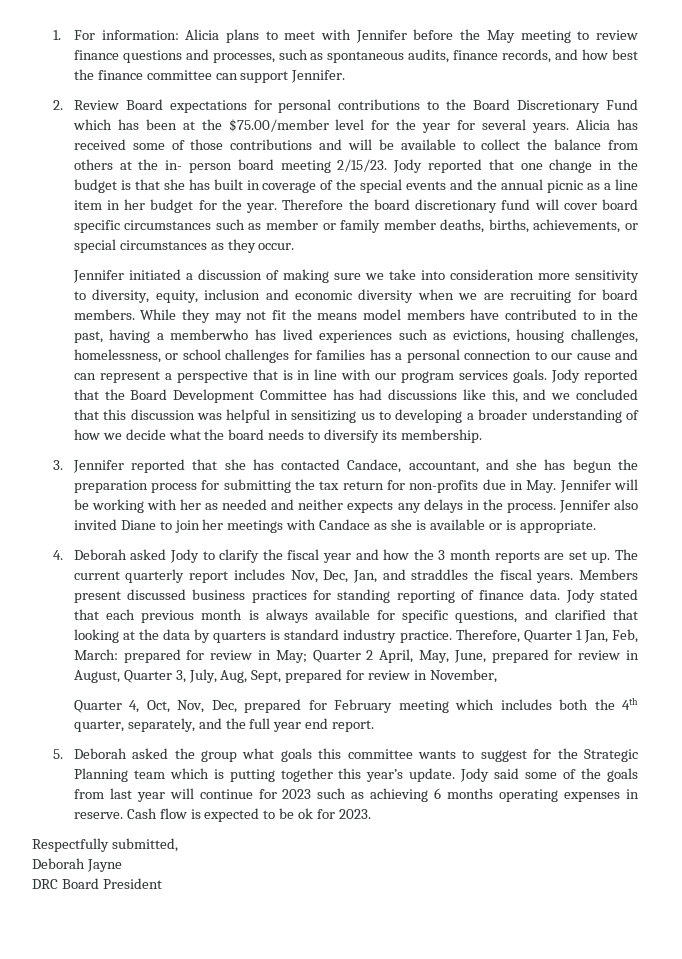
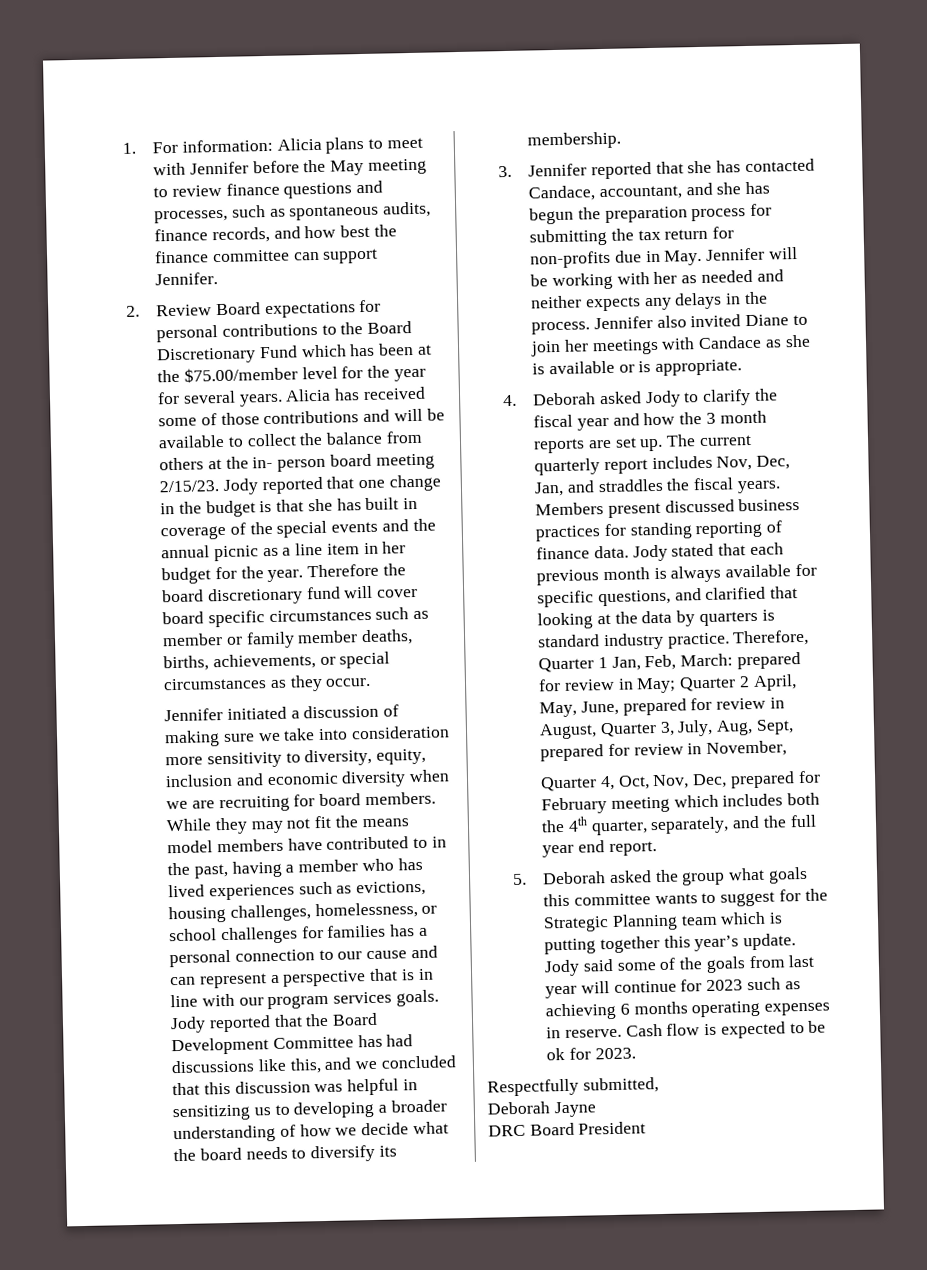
- While they may not fit the means model members have contributed to in the past, having a memberwho has lived experiences such as evictions, housing challenges, homelessness, or school challenges for families has a personal connection to our cause and can represent a perspective that is in line with our program services goals.
+ While they may not fit the means model members have contributed to in the past, having a member who has lived experiences such as evictions, housing challenges, homelessness, or school challenges for families has a personal connection to our cause and can represent a perspective that is in line with our program services goals.

